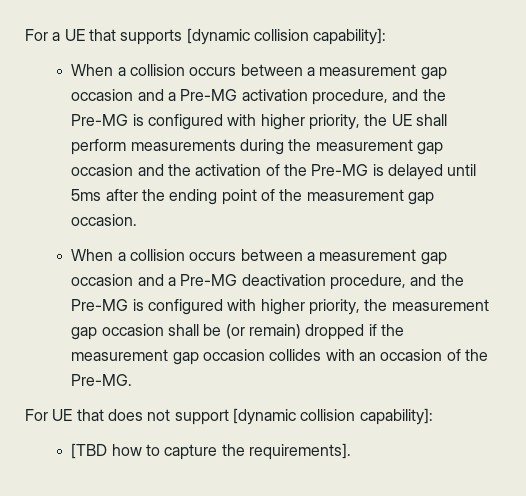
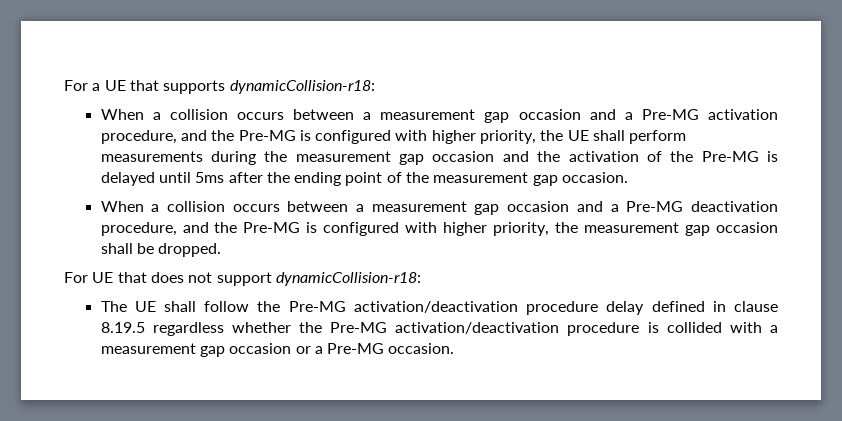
- For a UE that supports [dynamic collision capability]:
+ For a UE that supports dynamicCollision-r18:
- When a collision occurs between a measurement gap occasion and a Pre-MG deactivation procedure, and the Pre-MG is configured with higher priority, the measurement gap occasion shall be (or remain) dropped if the measurement gap occasion collides with an occasion of the Pre-MG.
+ When a collision occurs between a measurement gap occasion and a Pre-MG deactivation procedure, and the Pre-MG is configured with higher priority, the measurement gap occasion shall be dropped.
- For UE that does not support [dynamic collision capability]:
- [TBD how to capture the requirements].
+ For UE that does not support dynamicCollision-r18:
+ The UE shall follow the Pre-MG activation/deactivation procedure delay defined in clause 8.19.5 regardless whether the Pre-MG activation/deactivation procedure is collided with a measurement gap occasion or a Pre-MG occasion.

